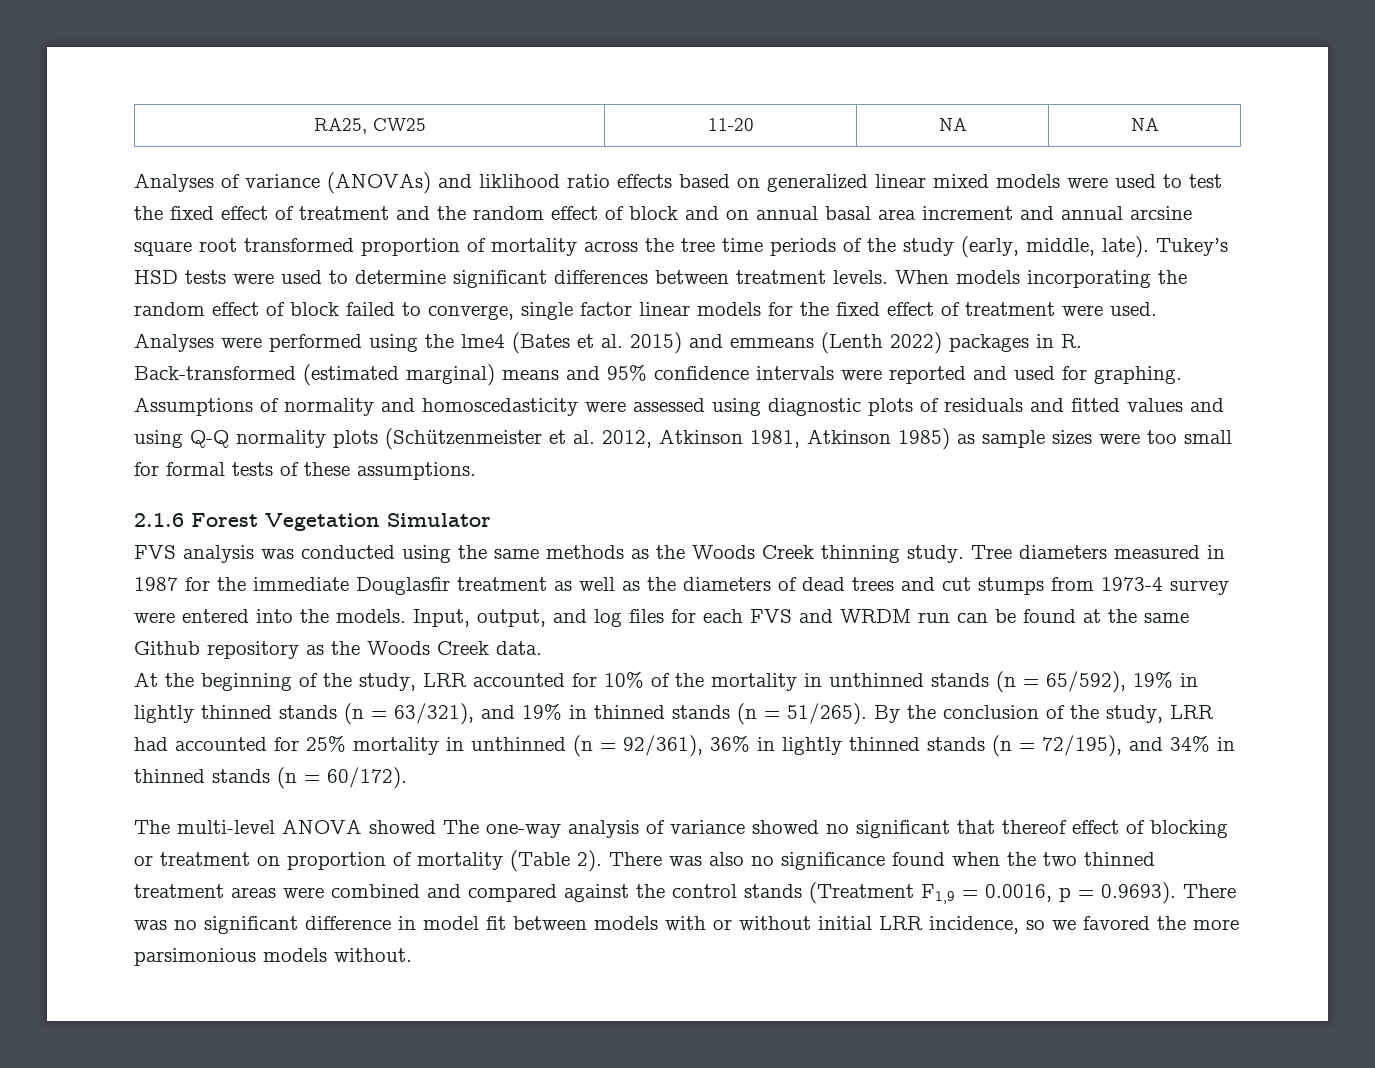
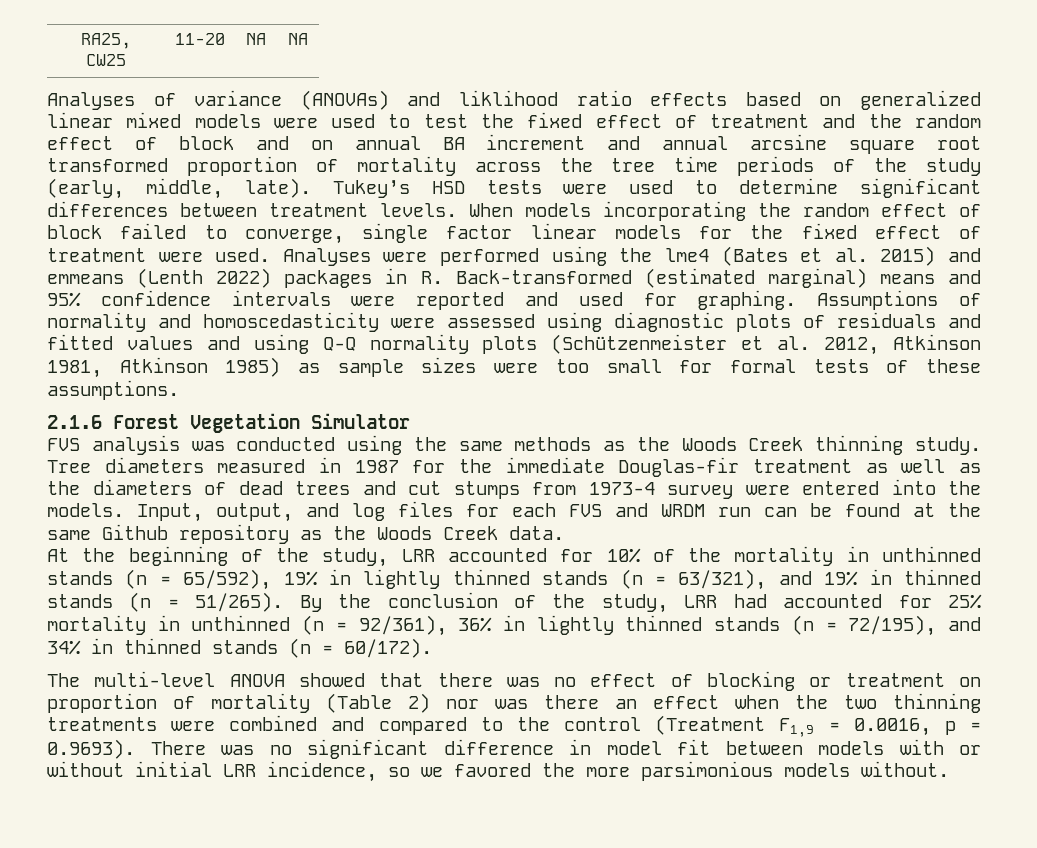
- Analyses of variance (ANOVAs) and liklihood ratio effects based on generalized linear mixed models were used to test the fixed effect of treatment and the random effect of block and on annual basal area increment and annual arcsine square root transformed proportion of mortality across the tree time periods of the study (early, middle, late).
+ Analyses of variance (ANOVAs) and liklihood ratio effects based on generalized linear mixed models were used to test the fixed effect of treatment and the random effect of block and on annual BA increment and annual arcsine square root transformed proportion of mortality across the tree time periods of the study (early, middle, late).
- Tree diameters measured in 1987 for the immediate Douglasfir treatment as well as the diameters of dead trees and cut stumps from 1973-4 survey were entered into the models.
+ Tree diameters measured in 1987 for the immediate Douglas-fir treatment as well as the diameters of dead trees and cut stumps from 1973-4 survey were entered into the models.
- The multi-level ANOVA showed The one-way analysis of variance showed no significant that thereof effect of blocking or treatment on proportion of mortality (Table 2). There was also no significance found when the two thinned treatment areas were combined and compared against the control stands (Treatment F1,9 = 0.0016, p = 0.9693). There was no significant difference in model fit between models with or without initial LRR incidence, so we favored the more parsimonious models without.
+ The multi-level ANOVA showed that there was no effect of blocking or treatment on proportion of mortality (Table 2) nor was there an effect when the two thinning treatments were combined and compared to the control (Treatment F1,9 = 0.0016, p = 0.9693). There was no significant difference in model fit between models with or without initial LRR incidence, so we favored the more parsimonious models without.

